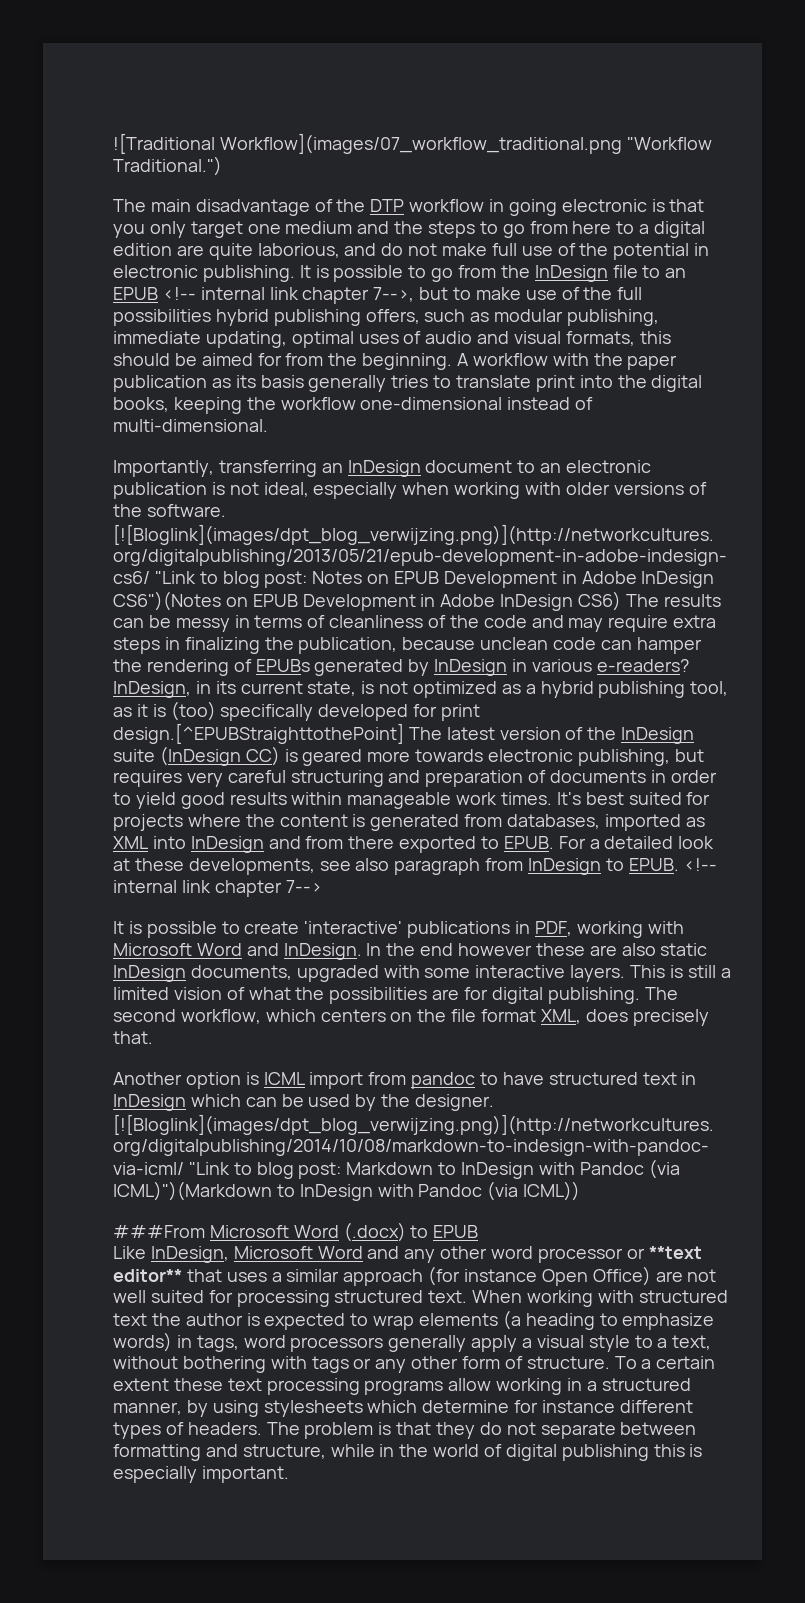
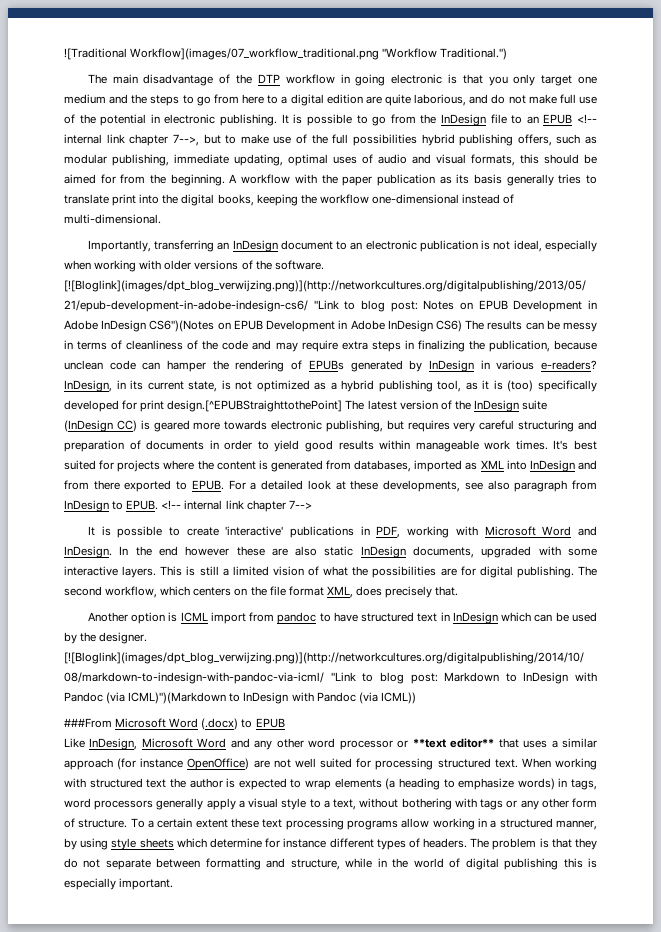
- Like InDesign, Microsoft Word and any other word processor or **text editor** that uses a similar approach (for instance Open Office) are not well suited for processing structured text.
+ Like InDesign, Microsoft Word and any other word processor or **text editor** that uses a similar approach (for instance OpenOffice) are not well suited for processing structured text.
- To a certain extent these text processing programs allow working in a structured manner, by using stylesheets which determine for instance different types of headers.
+ To a certain extent these text processing programs allow working in a structured manner, by using style sheets which determine for instance different types of headers.

